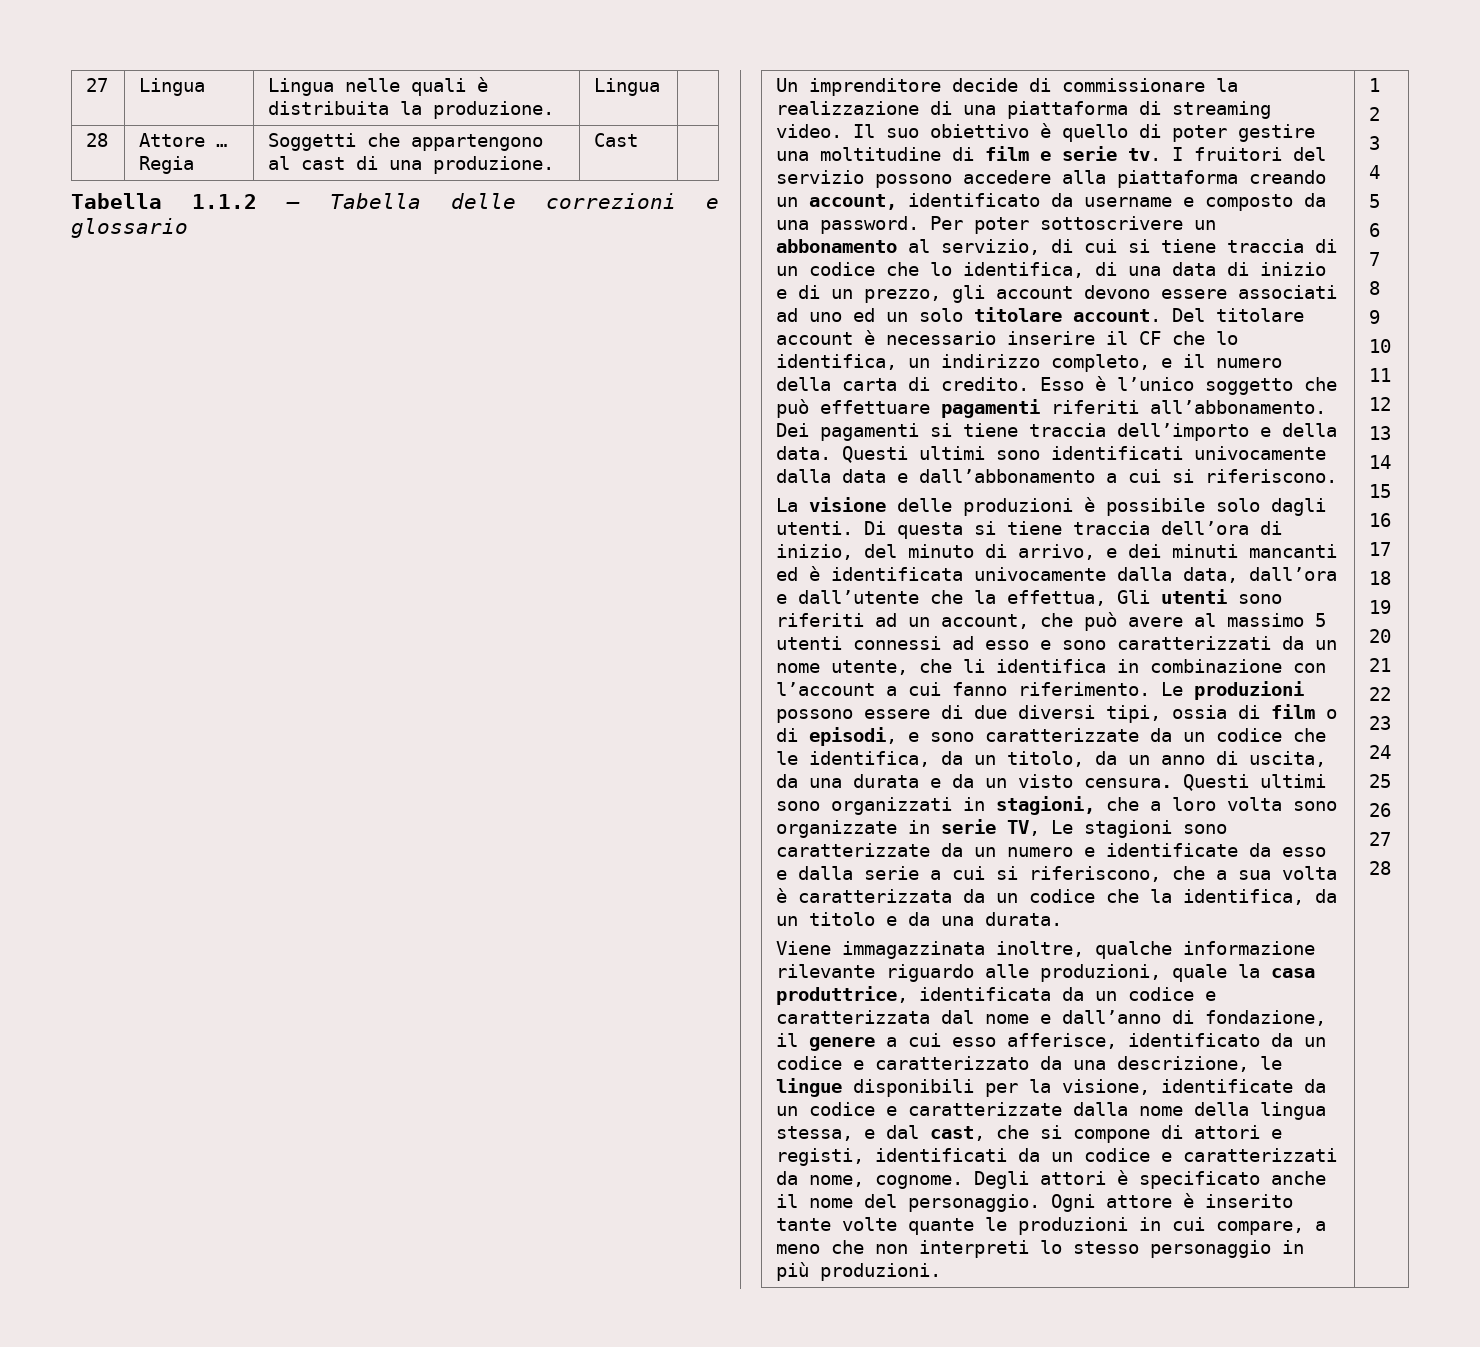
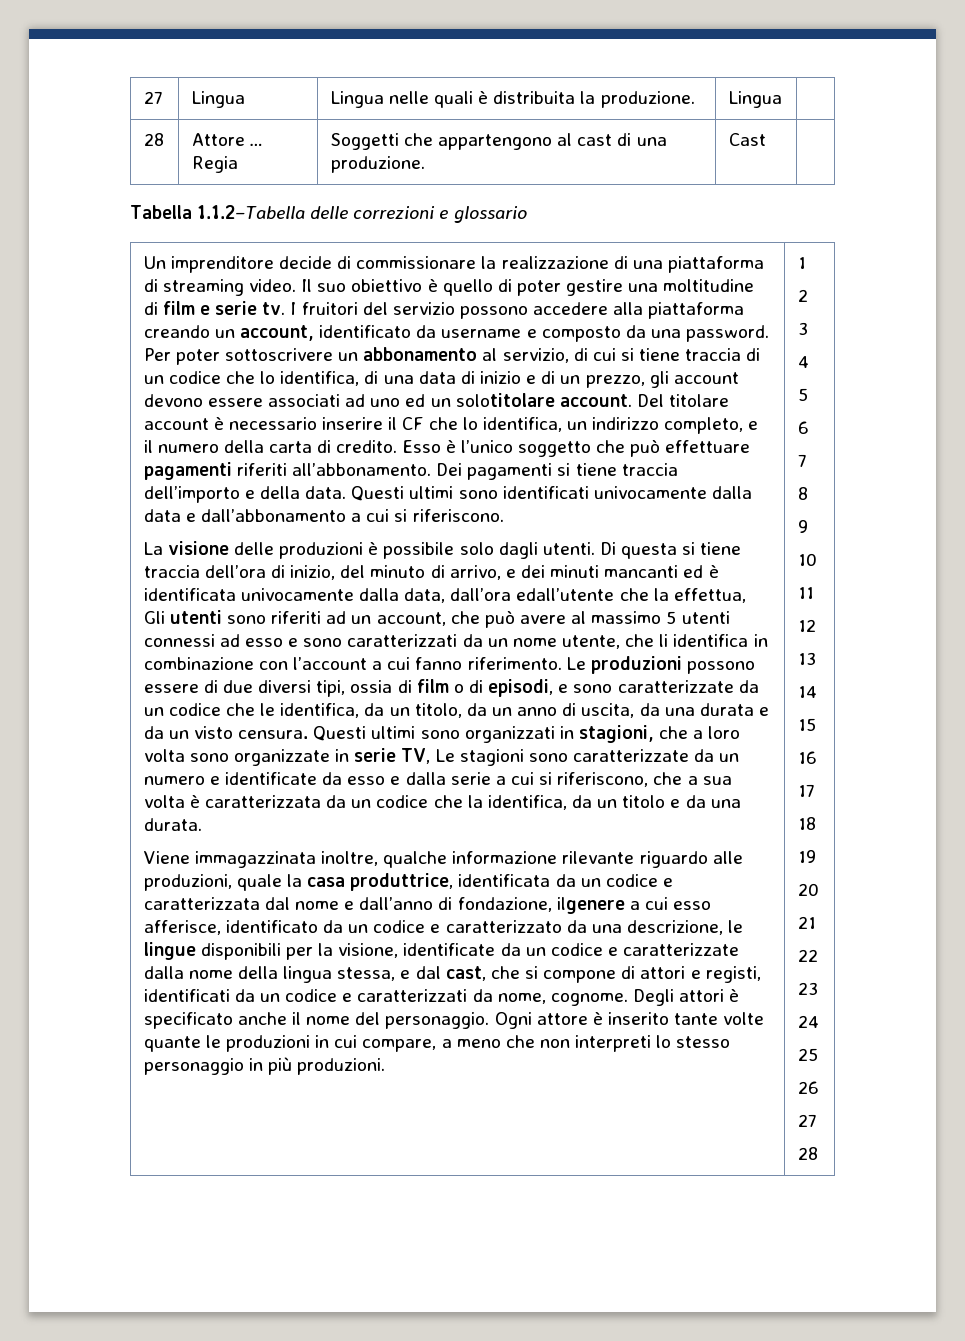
- Tabella 1.1.2 – Tabella delle correzioni e glossario
+ Tabella 1.1.2–Tabella delle correzioni e glossario
- Per poter sottoscrivere un abbonamento al servizio, di cui si tiene traccia di un codice che lo identifica, di una data di inizio e di un prezzo, gli account devono essere associati ad uno ed un solo titolare account.
+ Per poter sottoscrivere un abbonamento al servizio, di cui si tiene traccia di un codice che lo identifica, di una data di inizio e di un prezzo, gli account devono essere associati ad uno ed un solotitolare account.
- Di questa si tiene traccia dell’ora di inizio, del minuto di arrivo, e dei minuti mancanti ed è identificata univocamente dalla data, dall’ora e dall’utente che la effettua, Gli utenti sono riferiti ad un account, che può avere al massimo 5 utenti connessi ad esso e sono caratterizzati da un nome utente, che li identifica in combinazione con l’account a cui fanno riferimento.
+ Di questa si tiene traccia dell’ora di inizio, del minuto di arrivo, e dei minuti mancanti ed è identificata univocamente dalla data, dall’ora edall’utente che la effettua, Gli utenti sono riferiti ad un account, che può avere al massimo 5 utenti connessi ad esso e sono caratterizzati da un nome utente, che li identifica in combinazione con l’account a cui fanno riferimento.
- Viene immagazzinata inoltre, qualche informazione rilevante riguardo alle produzioni, quale la casa produttrice, identificata da un codice e caratterizzata dal nome e dall’anno di fondazione, il genere a cui esso afferisce, identificato da un codice e caratterizzato da una descrizione, le lingue disponibili per la visione, identificate da un codice e caratterizzate dalla nome della lingua stessa, e dal cast, che si compone di attori e registi, identificati da un codice e caratterizzati da nome, cognome.
+ Viene immagazzinata inoltre, qualche informazione rilevante riguardo alle produzioni, quale la casa produttrice, identificata da un codice e caratterizzata dal nome e dall’anno di fondazione, ilgenere a cui esso afferisce, identificato da un codice e caratterizzato da una descrizione, le lingue disponibili per la visione, identificate da un codice e caratterizzate dalla nome della lingua stessa, e dal cast, che si compone di attori e registi, identificati da un codice e caratterizzati da nome, cognome.

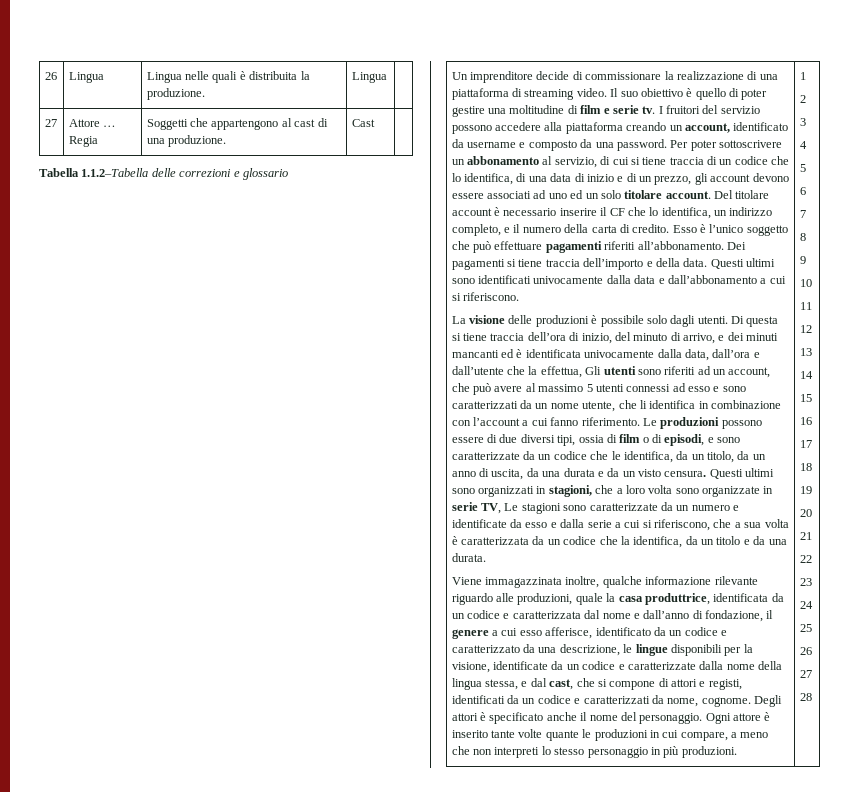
- 27 | Lingua | Lingua nelle quali è distribuita la produzione. | Lingua |
+ 26 | Lingua | Lingua nelle quali è distribuita la produzione. | Lingua |
- 28 | Attore … Regia | Soggetti che appartengono al cast di una produzione. | Cast |
+ 27 | Attore … Regia | Soggetti che appartengono al cast di una produzione. | Cast |
- Per poter sottoscrivere un abbonamento al servizio, di cui si tiene traccia di un codice che lo identifica, di una data di inizio e di un prezzo, gli account devono essere associati ad uno ed un solotitolare account.
+ Per poter sottoscrivere un abbonamento al servizio, di cui si tiene traccia di un codice che lo identifica, di una data di inizio e di un prezzo, gli account devono essere associati ad uno ed un solo titolare account.
- Di questa si tiene traccia dell’ora di inizio, del minuto di arrivo, e dei minuti mancanti ed è identificata univocamente dalla data, dall’ora edall’utente che la effettua, Gli utenti sono riferiti ad un account, che può avere al massimo 5 utenti connessi ad esso e sono caratterizzati da un nome utente, che li identifica in combinazione con l’account a cui fanno riferimento.
+ Di questa si tiene traccia dell’ora di inizio, del minuto di arrivo, e dei minuti mancanti ed è identificata univocamente dalla data, dall’ora e dall’utente che la effettua, Gli utenti sono riferiti ad un account, che può avere al massimo 5 utenti connessi ad esso e sono caratterizzati da un nome utente, che li identifica in combinazione con l’account a cui fanno riferimento.
- Viene immagazzinata inoltre, qualche informazione rilevante riguardo alle produzioni, quale la casa produttrice, identificata da un codice e caratterizzata dal nome e dall’anno di fondazione, ilgenere a cui esso afferisce, identificato da un codice e caratterizzato da una descrizione, le lingue disponibili per la visione, identificate da un codice e caratterizzate dalla nome della lingua stessa, e dal cast, che si compone di attori e registi, identificati da un codice e caratterizzati da nome, cognome.
+ Viene immagazzinata inoltre, qualche informazione rilevante riguardo alle produzioni, quale la casa produttrice, identificata da un codice e caratterizzata dal nome e dall’anno di fondazione, il genere a cui esso afferisce, identificato da un codice e caratterizzato da una descrizione, le lingue disponibili per la visione, identificate da un codice e caratterizzate dalla nome della lingua stessa, e dal cast, che si compone di attori e registi, identificati da un codice e caratterizzati da nome, cognome.

